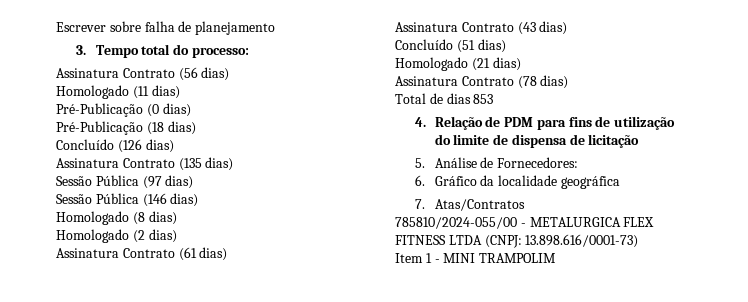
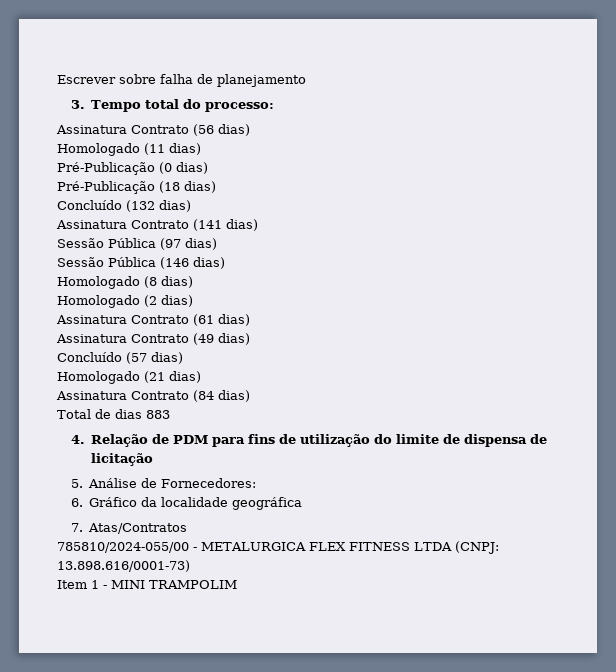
- Concluído (126 dias)
- Assinatura Contrato (135 dias)
+ Concluído (132 dias)
+ Assinatura Contrato (141 dias)
- Assinatura Contrato (43 dias)
- Concluído (51 dias)
+ Assinatura Contrato (49 dias)
+ Concluído (57 dias)
- Assinatura Contrato (78 dias)
+ Assinatura Contrato (84 dias)
- Total de dias 853
+ Total de dias 883

